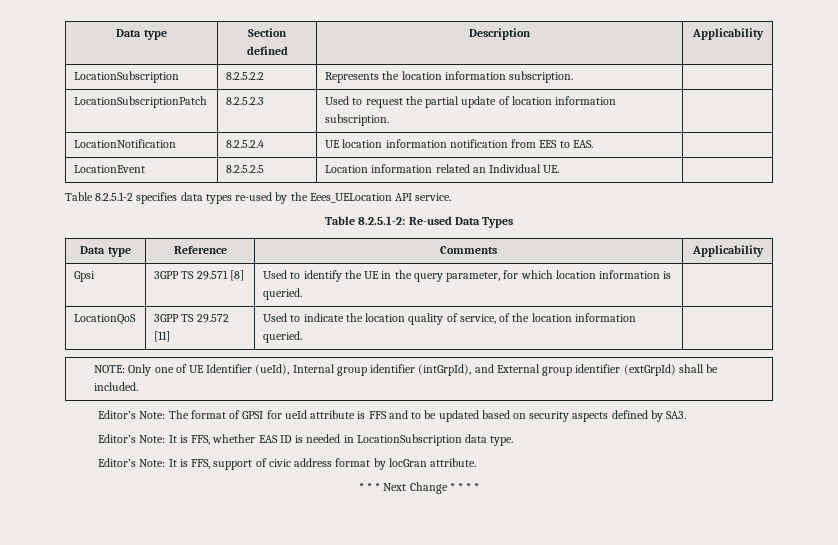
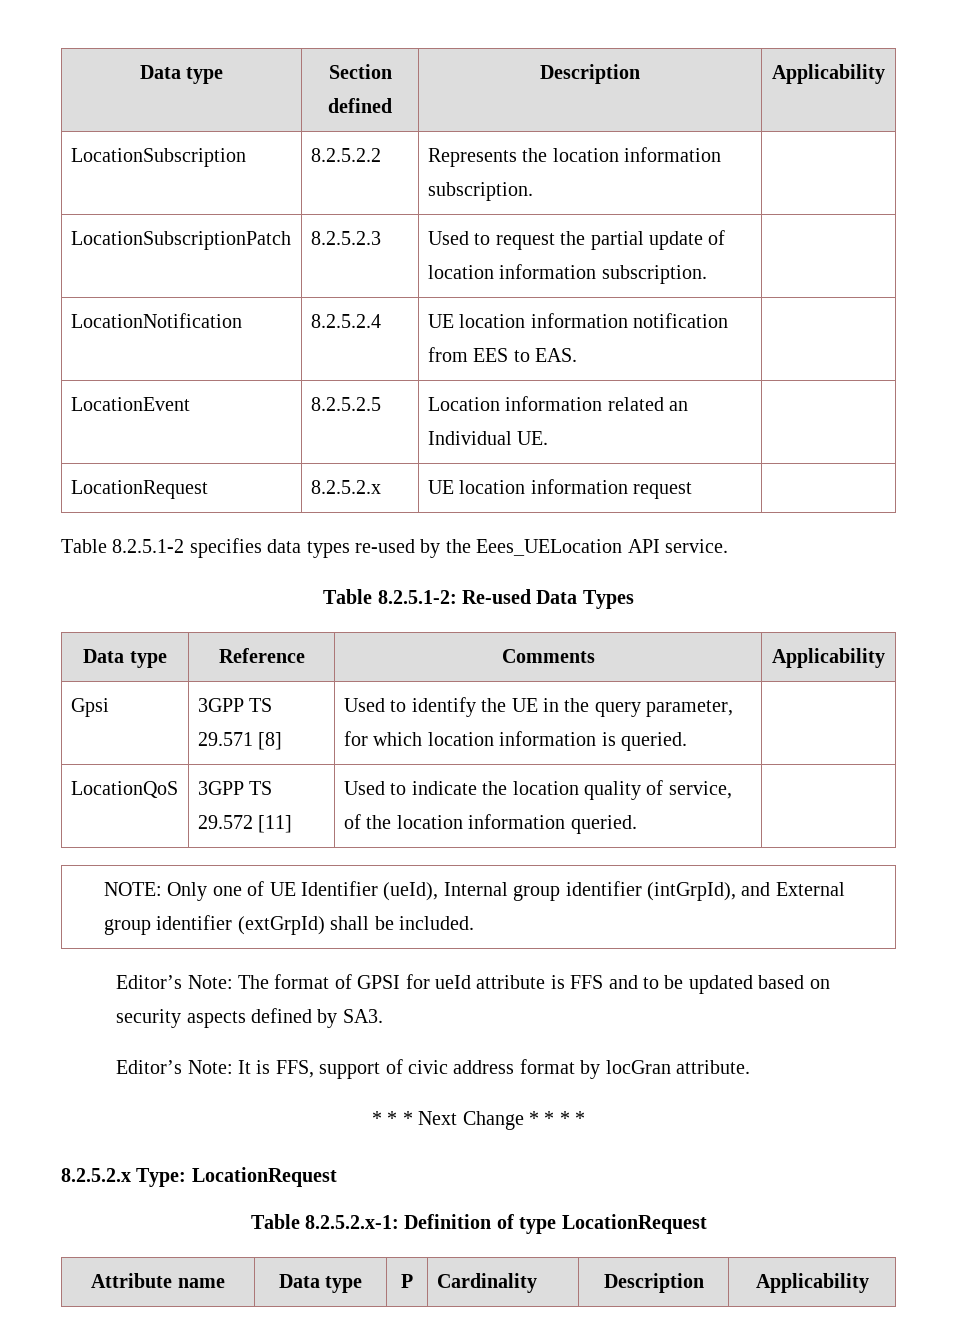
+ LocationRequest | 8.2.5.2.x | UE location information request |
- Editor’s Note: It is FFS, whether EAS ID is needed in LocationSubscription data type.
+ 8.2.5.2.x Type: LocationRequest
+ Table 8.2.5.2.x-1: Definition of type LocationRequest
+ Attribute name | Data type | P | Cardinality | Description | Applicability

